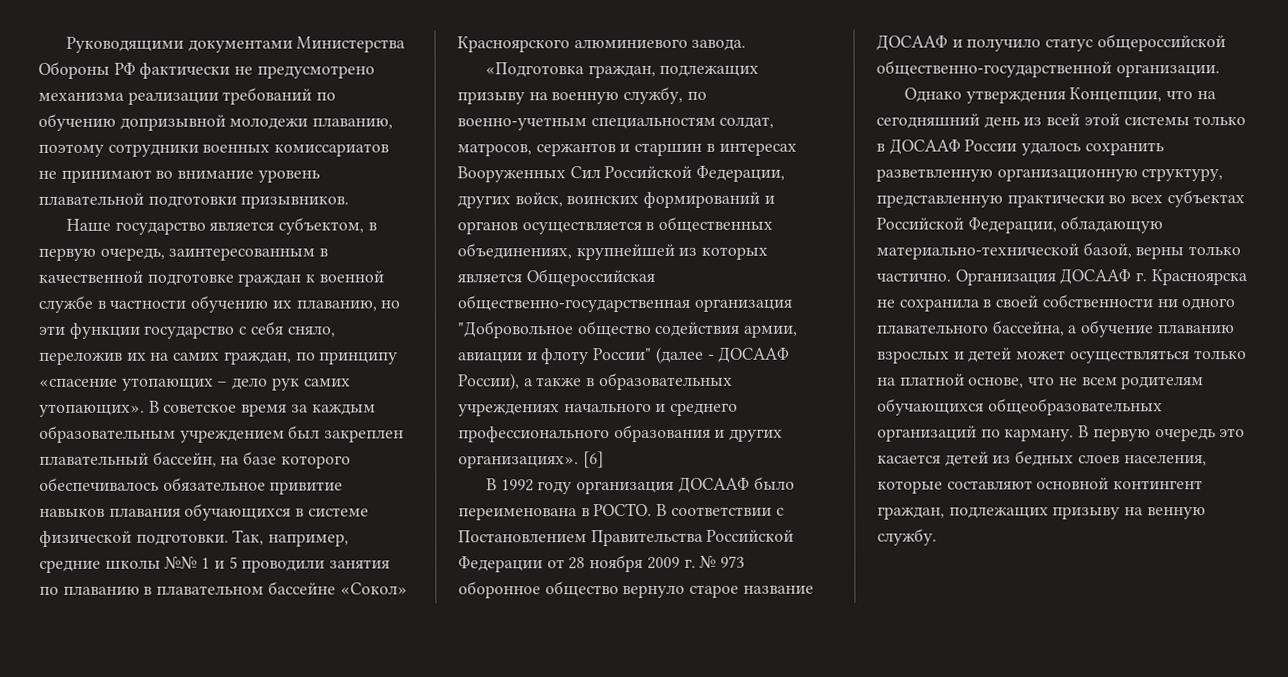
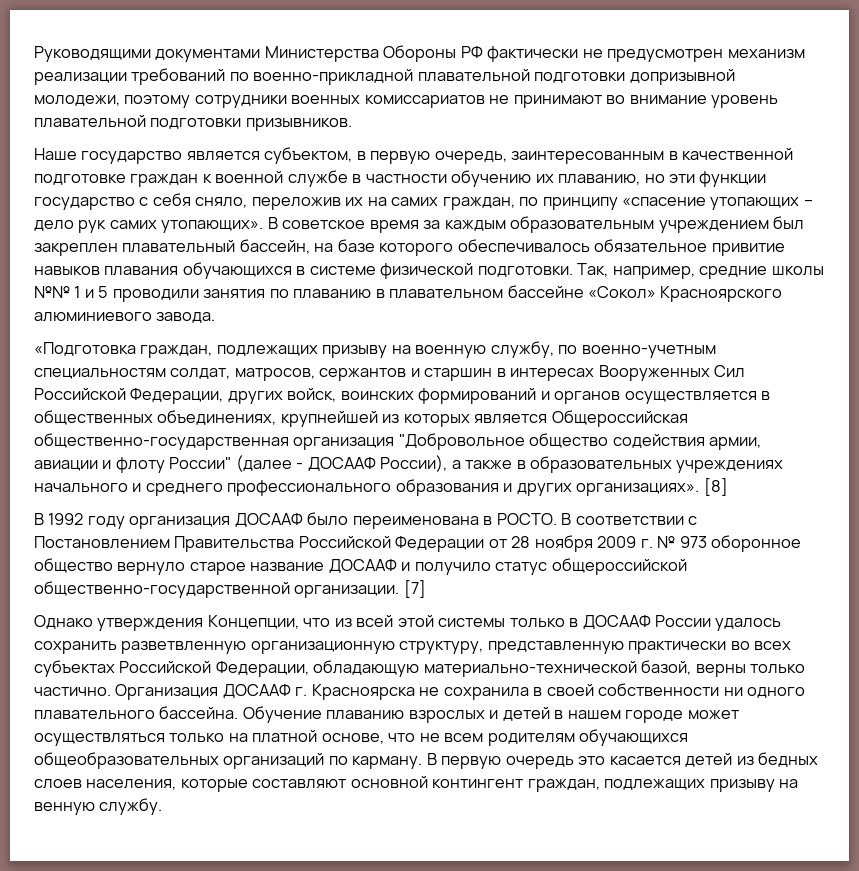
- Руководящими документами Министерства Обороны РФ фактически не предусмотрено механизма реализации требований по обучению допризывной молодежи плаванию, поэтому сотрудники военных комиссариатов не принимают во внимание уровень плавательной подготовки призывников.
+ Руководящими документами Министерства Обороны РФ фактически не предусмотрен механизм реализации требований по военно-прикладной плавательной подготовки допризывной молодежи, поэтому сотрудники военных комиссариатов не принимают во внимание уровень плавательной подготовки призывников.
- [6]
+ [8]
+ [7]
- Однако утверждения Концепции, что на сегодняшний день из всей этой системы только в ДОСААФ России удалось сохранить разветвленную организационную структуру, представленную практически во всех субъектах Российской Федерации, обладающую материально-технической базой, верны только частично.
+ Однако утверждения Концепции, что из всей этой системы только в ДОСААФ России удалось сохранить разветвленную организационную структуру, представленную практически во всех субъектах Российской Федерации, обладающую материально-технической базой, верны только частично.
- Организация ДОСААФ г. Красноярска не сохранила в своей собственности ни одного плавательного бассейна, а обучение плаванию взрослых и детей может осуществляться только на платной основе, что не всем родителям обучающихся общеобразовательных организаций по карману.
+ Организация ДОСААФ г. Красноярска не сохранила в своей собственности ни одного плавательного бассейна. Обучение плаванию взрослых и детей в нашем городе может осуществляться только на платной основе, что не всем родителям обучающихся общеобразовательных организаций по карману.

